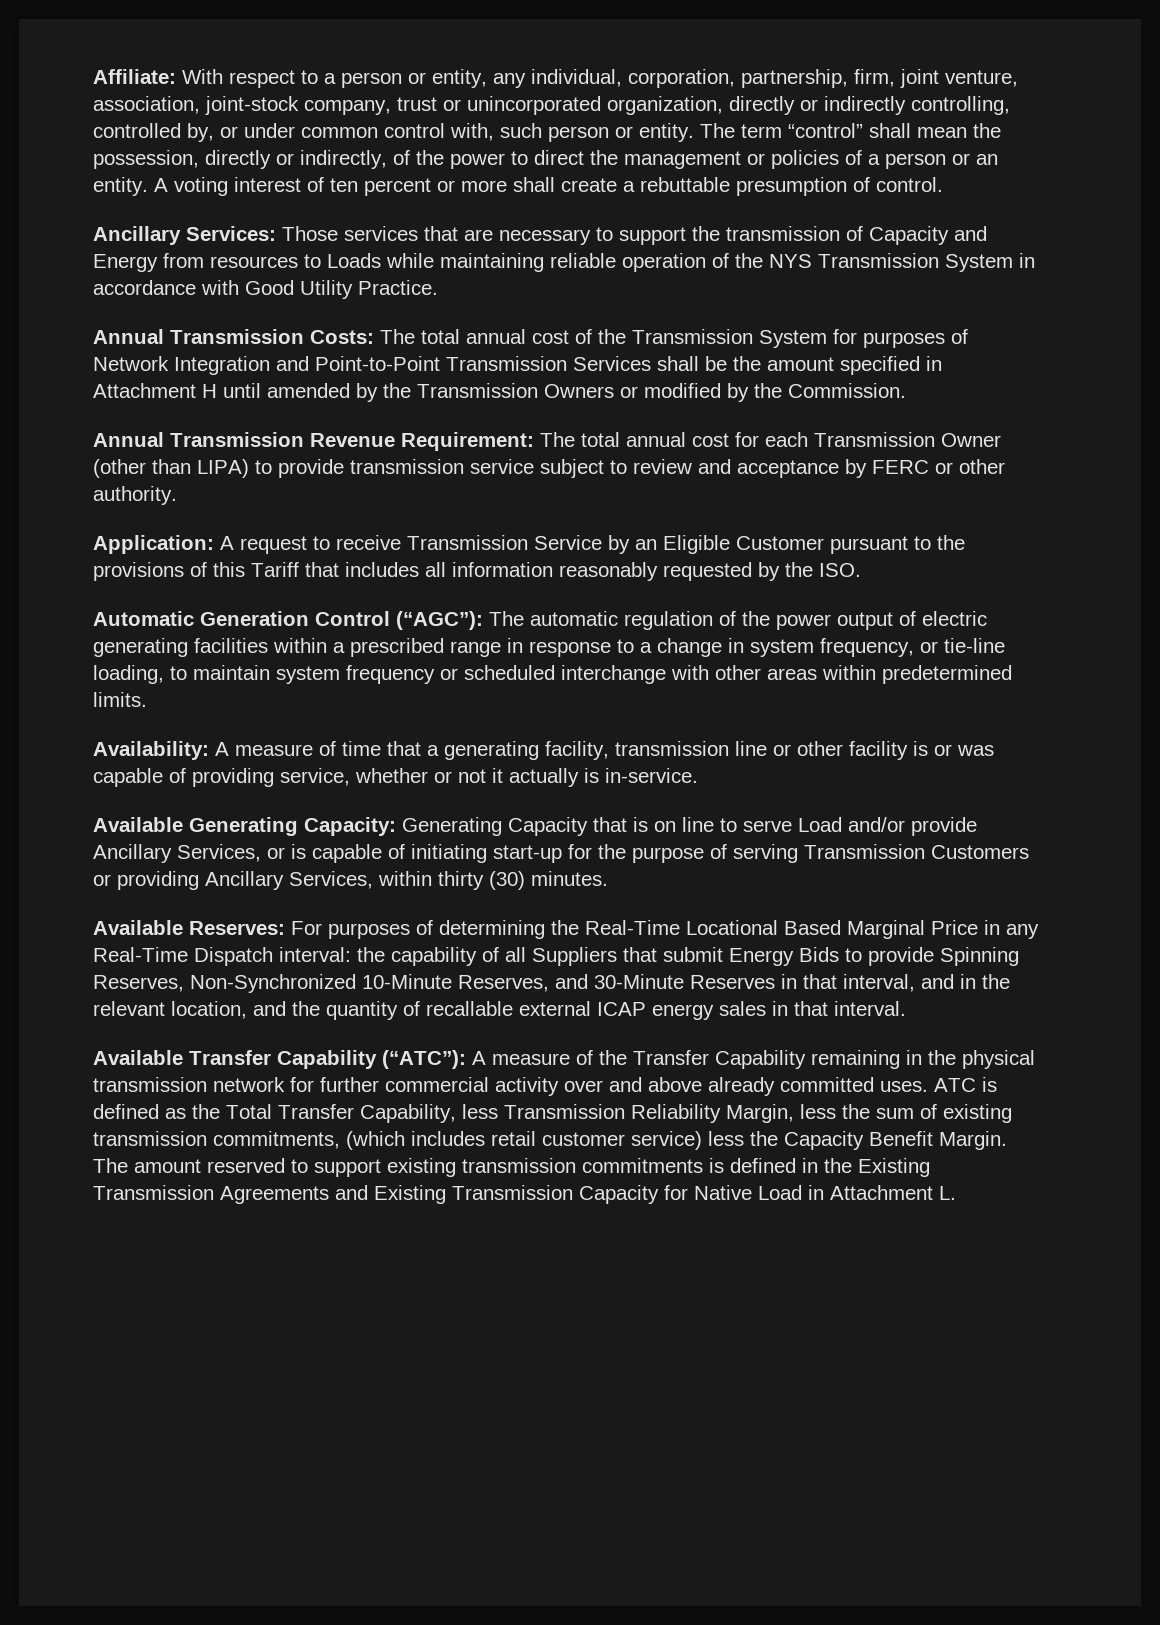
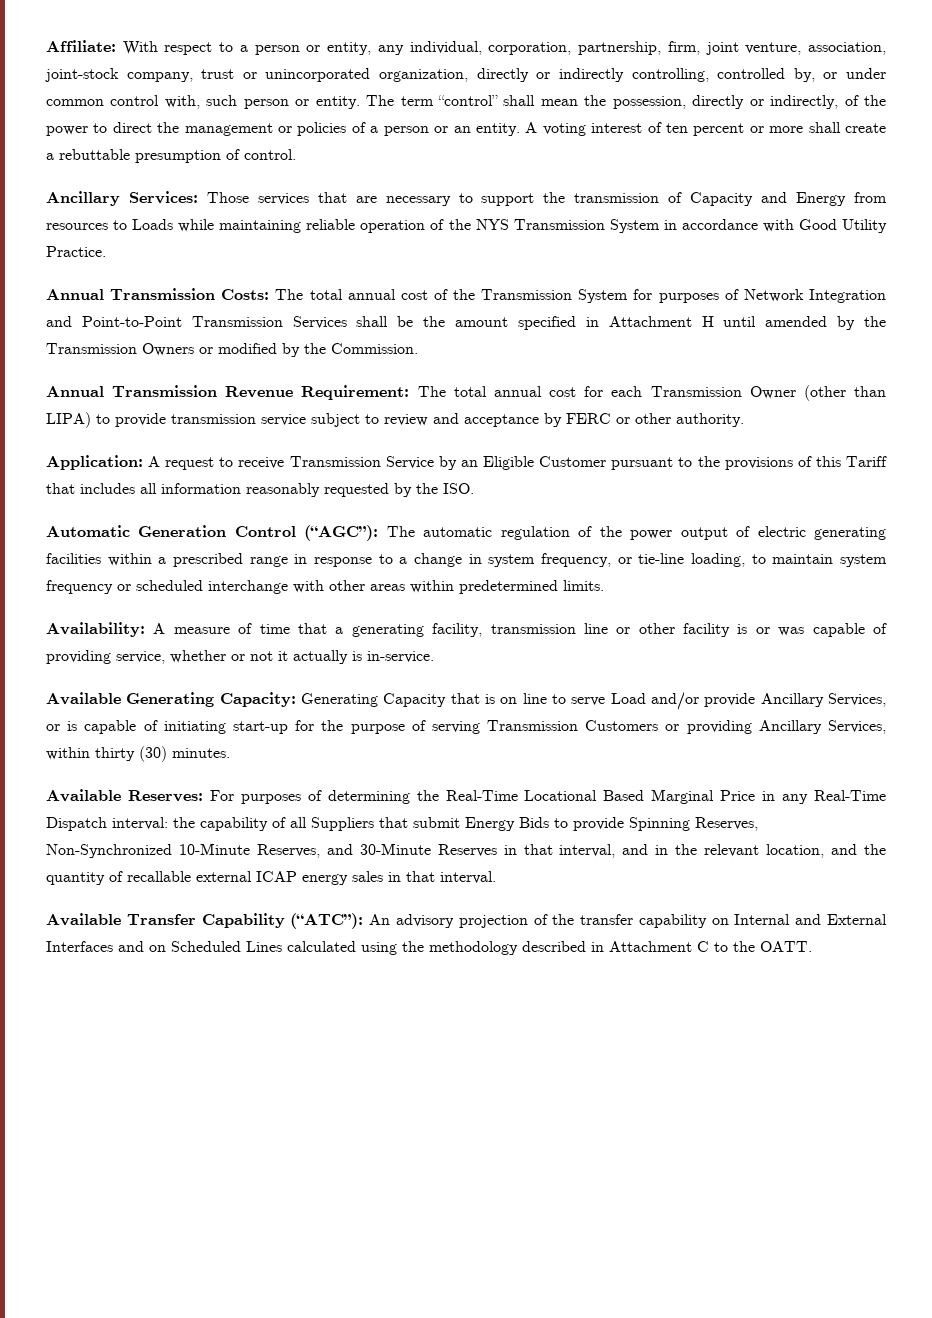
- Available Transfer Capability (“ATC”): A measure of the Transfer Capability remaining in the physical transmission network for further commercial activity over and above already committed uses. ATC is defined as the Total Transfer Capability, less Transmission Reliability Margin, less the sum of existing transmission commitments, (which includes retail customer service) less the Capacity Benefit Margin. The amount reserved to support existing transmission commitments is defined in the Existing Transmission Agreements and Existing Transmission Capacity for Native Load in Attachment L.
+ Available Transfer Capability (“ATC”): An advisory projection of the transfer capability on Internal and External Interfaces and on Scheduled Lines calculated using the methodology described in Attachment C to the OATT.

